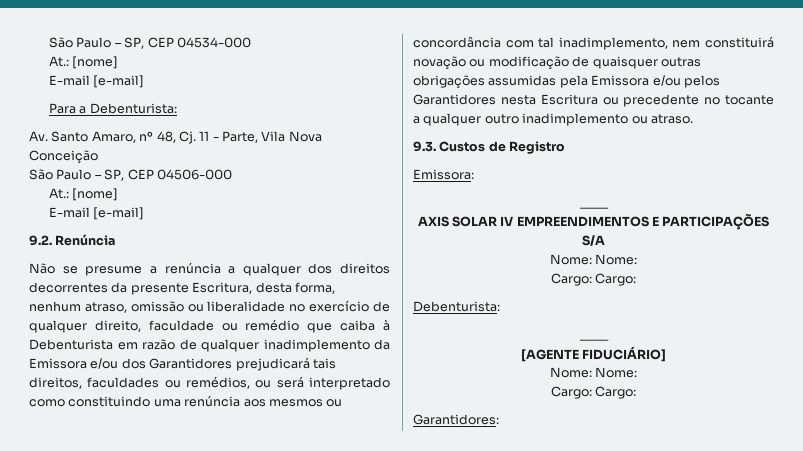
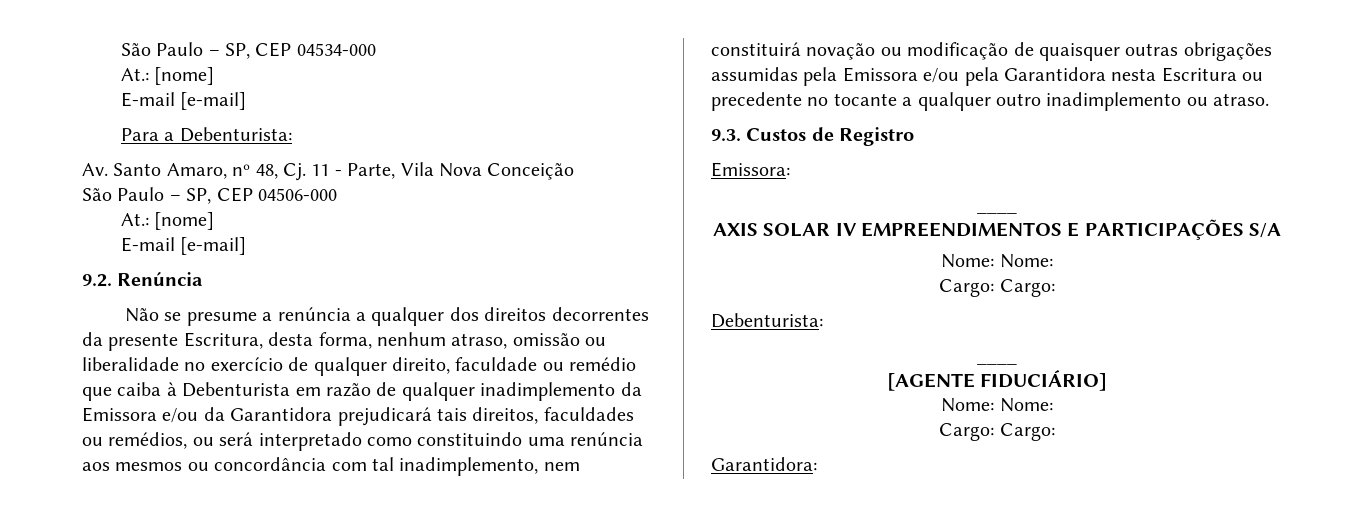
- Não se presume a renúncia a qualquer dos direitos decorrentes da presente Escritura, desta forma, nenhum atraso, omissão ou liberalidade no exercício de qualquer direito, faculdade ou remédio que caiba à Debenturista em razão de qualquer inadimplemento da Emissora e/ou dos Garantidores prejudicará tais direitos, faculdades ou remédios, ou será interpretado como constituindo uma renúncia aos mesmos ou concordância com tal inadimplemento, nem constituirá novação ou modificação de quaisquer outras obrigações assumidas pela Emissora e/ou pelos Garantidores nesta Escritura ou precedente no tocante a qualquer outro inadimplemento ou atraso.
+ Não se presume a renúncia a qualquer dos direitos decorrentes da presente Escritura, desta forma, nenhum atraso, omissão ou liberalidade no exercício de qualquer direito, faculdade ou remédio que caiba à Debenturista em razão de qualquer inadimplemento da Emissora e/ou da Garantidora prejudicará tais direitos, faculdades ou remédios, ou será interpretado como constituindo uma renúncia aos mesmos ou concordância com tal inadimplemento, nem constituirá novação ou modificação de quaisquer outras obrigações assumidas pela Emissora e/ou pela Garantidora nesta Escritura ou precedente no tocante a qualquer outro inadimplemento ou atraso.
- Garantidores:
+ Garantidora:

